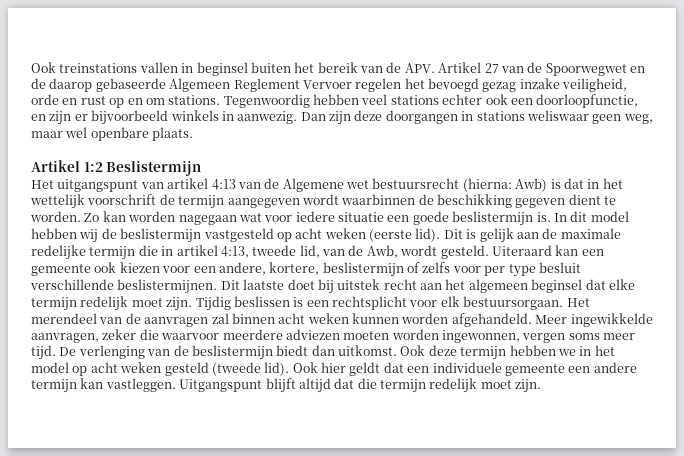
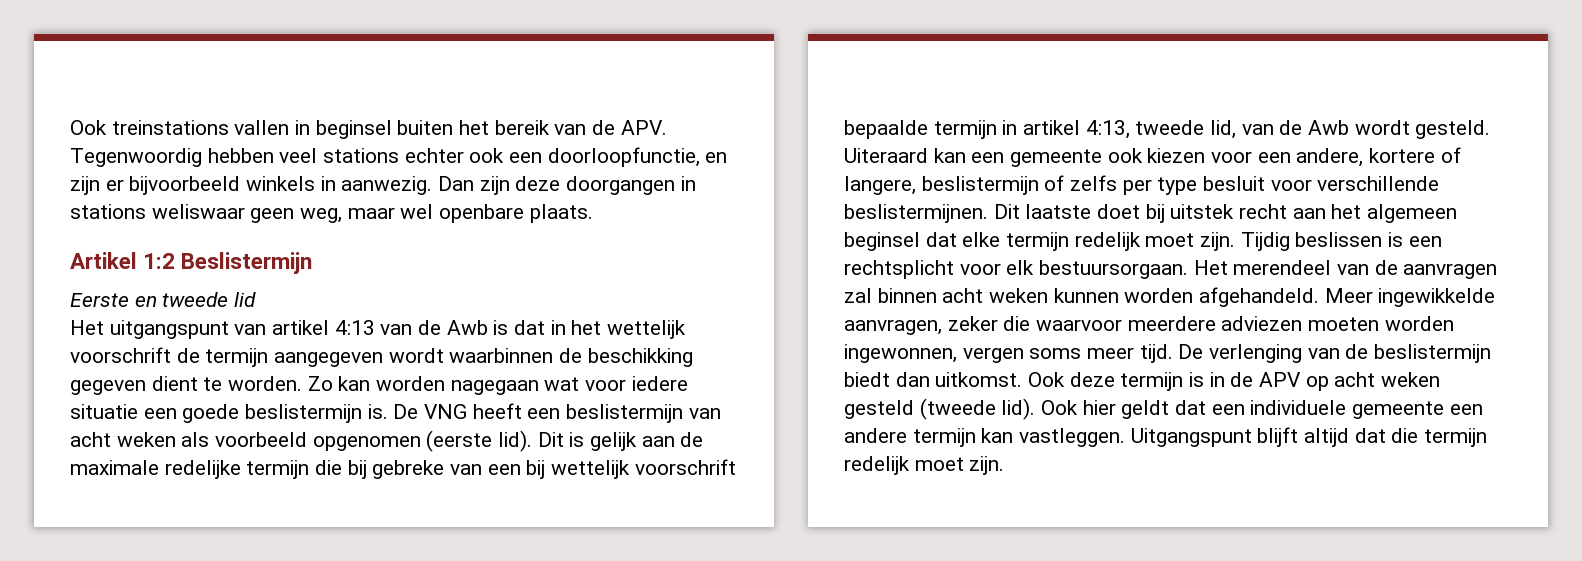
- Ook treinstations vallen in beginsel buiten het bereik van de APV. Artikel 27 van de Spoorwegwet en de daarop gebaseerde Algemeen Reglement Vervoer regelen het bevoegd gezag inzake veiligheid, orde en rust op en om stations. Tegenwoordig hebben veel stations echter ook een doorloopfunctie, en zijn er bijvoorbeeld winkels in aanwezig.
+ Ook treinstations vallen in beginsel buiten het bereik van de APV. Tegenwoordig hebben veel stations echter ook een doorloopfunctie, en zijn er bijvoorbeeld winkels in aanwezig.
+ Eerste en tweede lid
- Het uitgangspunt van artikel 4:13 van de Algemene wet bestuursrecht (hierna: Awb) is dat in het wettelijk voorschrift de termijn aangegeven wordt waarbinnen de beschikking gegeven dient te worden.
+ Het uitgangspunt van artikel 4:13 van de Awb is dat in het wettelijk voorschrift de termijn aangegeven wordt waarbinnen de beschikking gegeven dient te worden.
- In dit model hebben wij de beslistermijn vastgesteld op acht weken (eerste lid).
+ De VNG heeft een beslistermijn van acht weken als voorbeeld opgenomen (eerste lid).
- Dit is gelijk aan de maximale redelijke termijn die in artikel 4:13, tweede lid, van de Awb, wordt gesteld.
+ Dit is gelijk aan de maximale redelijke termijn die bij gebreke van een bij wettelijk voorschrift bepaalde termijn in artikel 4:13, tweede lid, van de Awb wordt gesteld.
- Uiteraard kan een gemeente ook kiezen voor een andere, kortere, beslistermijn of zelfs voor per type besluit verschillende beslistermijnen.
+ Uiteraard kan een gemeente ook kiezen voor een andere, kortere of langere, beslistermijn of zelfs per type besluit voor verschillende beslistermijnen.
- Ook deze termijn hebben we in het model op acht weken gesteld (tweede lid).
+ Ook deze termijn is in de APV op acht weken gesteld (tweede lid).

